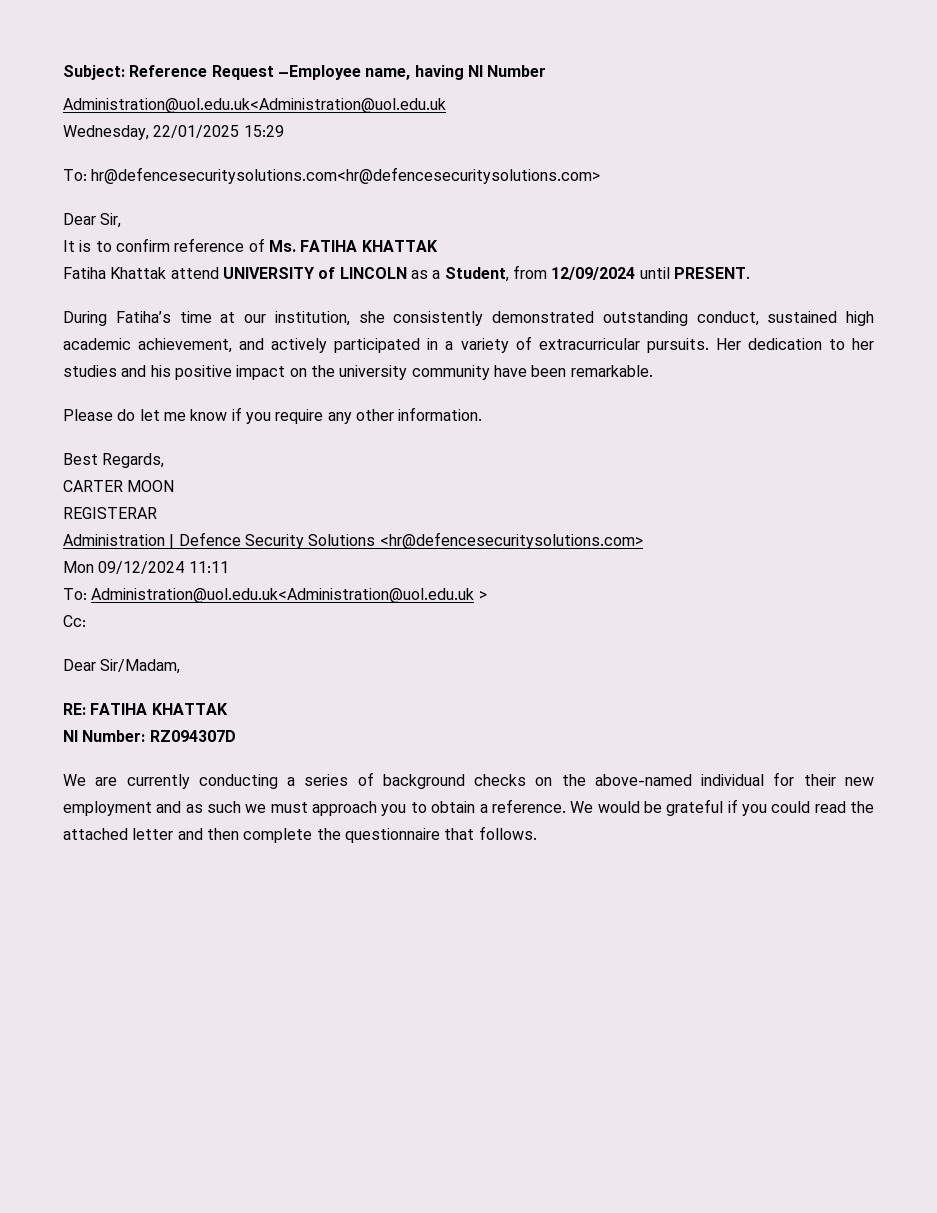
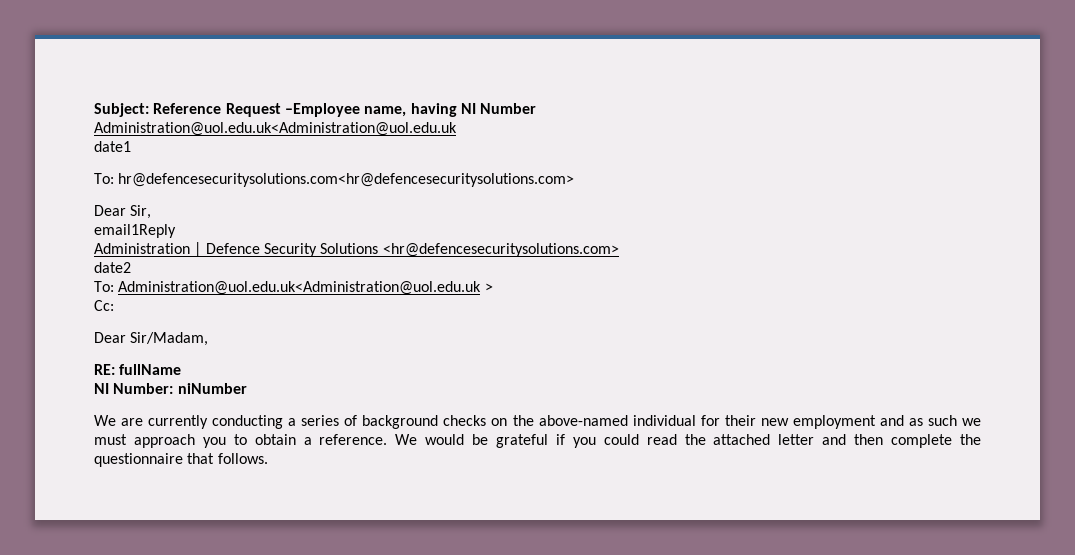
- Wednesday, 22/01/2025 15:29
+ date1
- It is to confirm reference of Ms. FATIHA KHATTAK
- Fatiha Khattak attend UNIVERSITY of LINCOLN as a Student, from 12/09/2024 until PRESENT.
- During Fatiha’s time at our institution, she consistently demonstrated outstanding conduct, sustained high academic achievement, and actively participated in a variety of extracurricular pursuits. Her dedication to her studies and his positive impact on the university community have been remarkable.
- Please do let me know if you require any other information.
- Best Regards,
- CARTER MOON
- REGISTERAR
+ email1Reply
- Mon 09/12/2024 11:11
+ date2
- RE: FATIHA KHATTAK
+ RE: fullName
- NI Number: RZ094307D
+ NI Number: niNumber

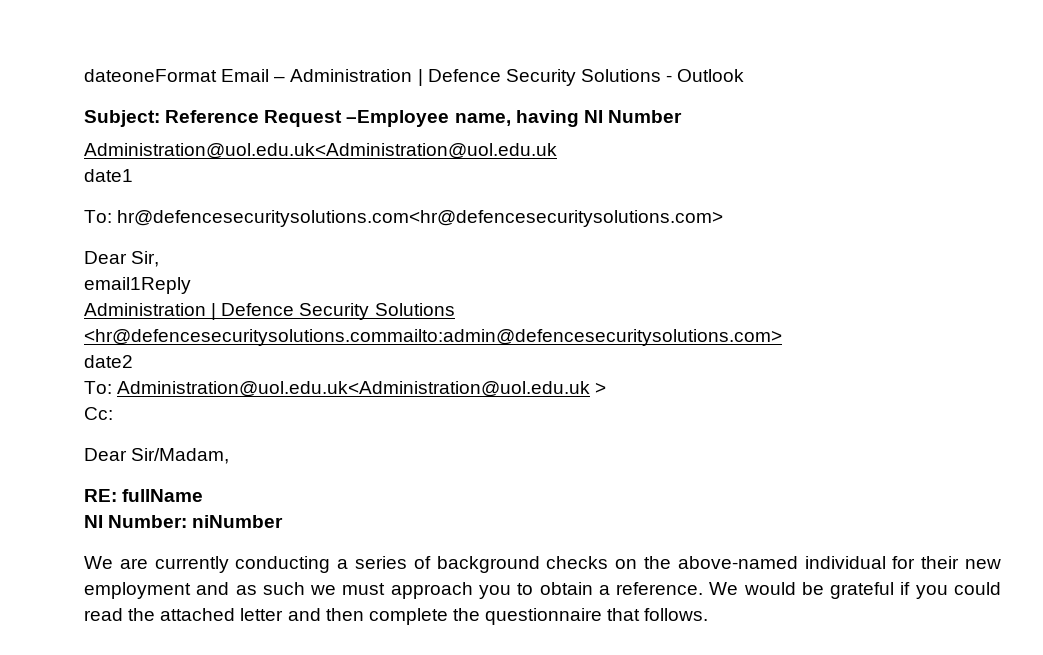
+ dateoneFormat Email – Administration | Defence Security Solutions - Outlook
- Administration | Defence Security Solutions <hr@defencesecuritysolutions.com>
+ Administration | Defence Security Solutions <hr@defencesecuritysolutions.commailto:admin@defencesecuritysolutions.com>

